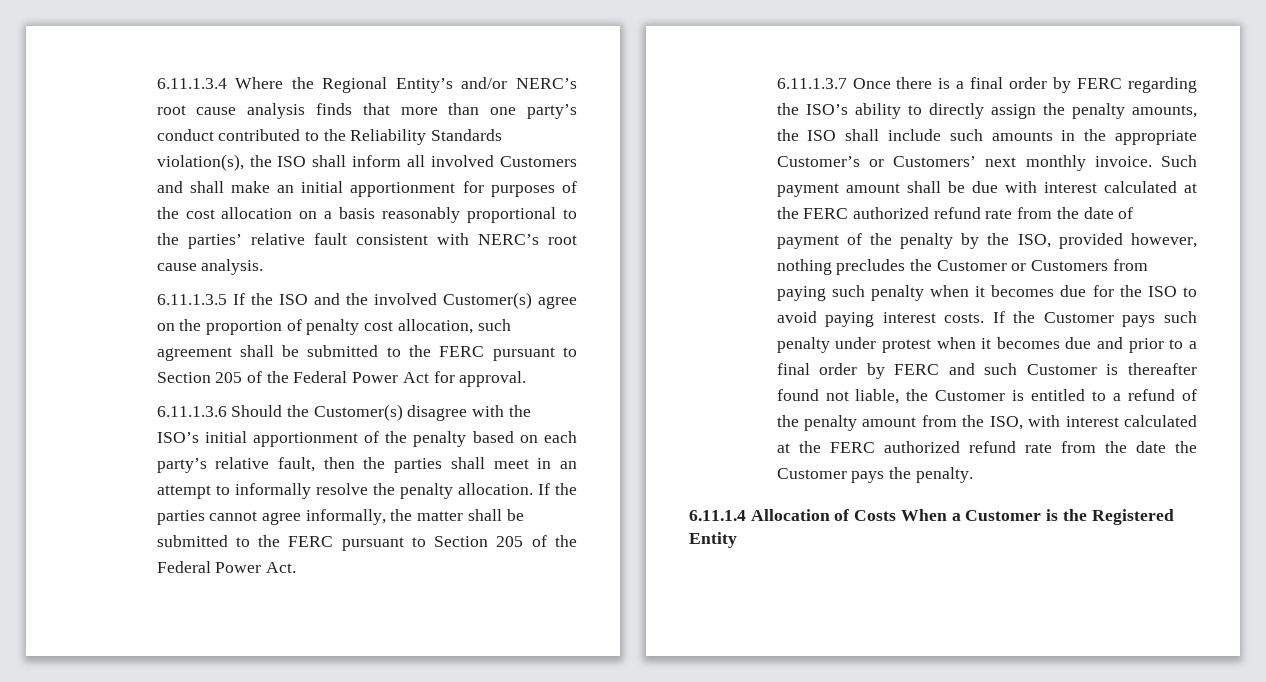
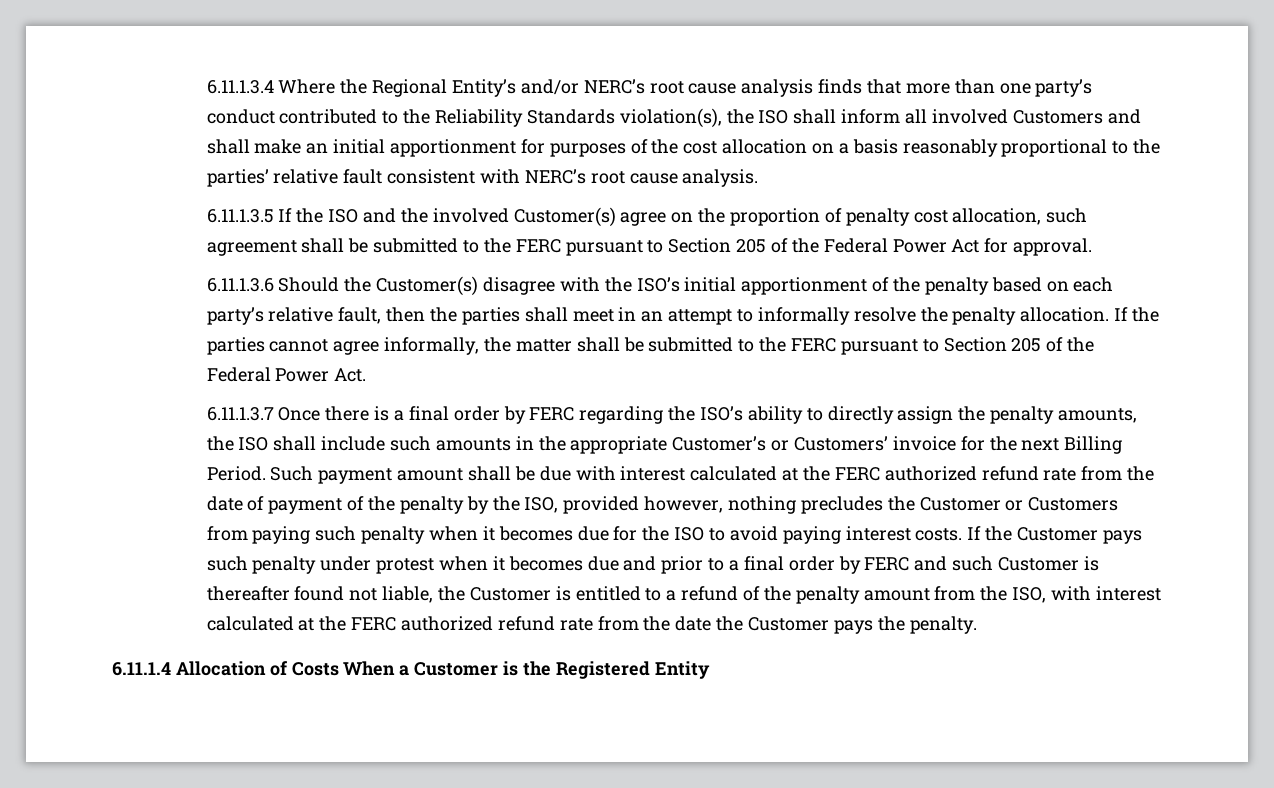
- 6.11.1.3.7 Once there is a final order by FERC regarding the ISO’s ability to directly assign the penalty amounts, the ISO shall include such amounts in the appropriate Customer’s or Customers’ next monthly invoice.
+ 6.11.1.3.7 Once there is a final order by FERC regarding the ISO’s ability to directly assign the penalty amounts, the ISO shall include such amounts in the appropriate Customer’s or Customers’ invoice for the next Billing Period.

